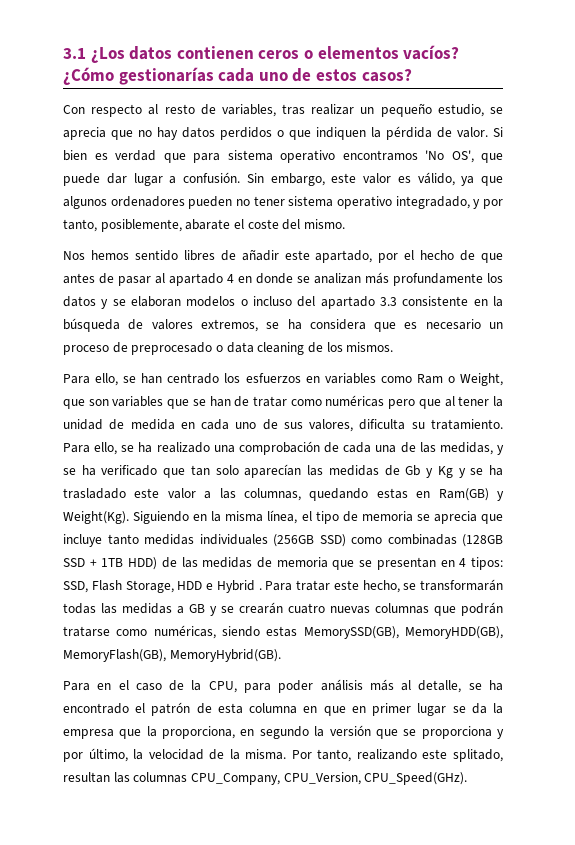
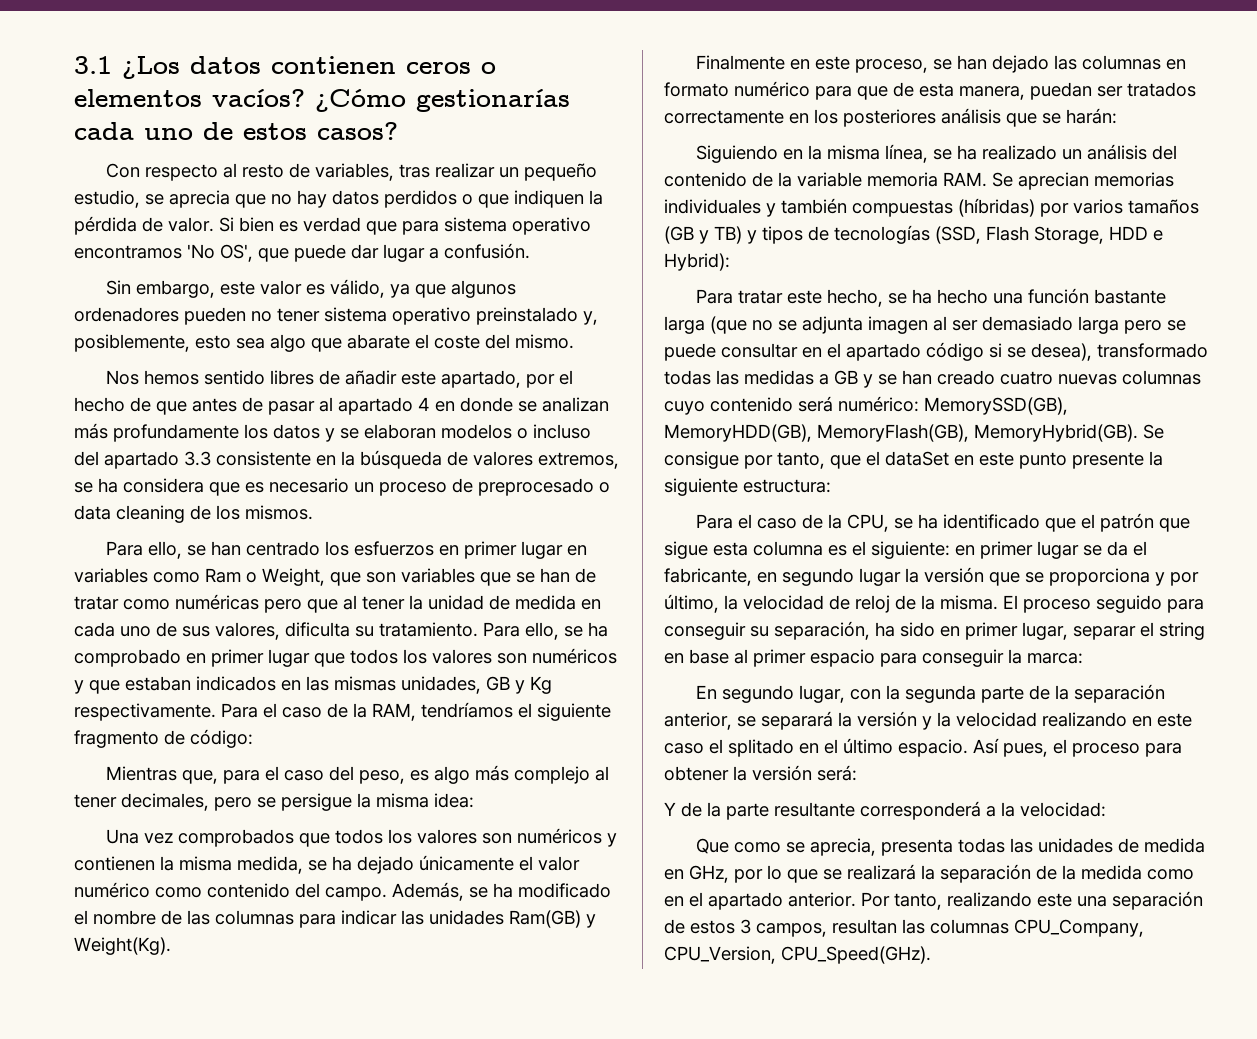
- Si bien es verdad que para sistema operativo encontramos 'No OS', que puede dar lugar a confusión. Sin embargo, este valor es válido, ya que algunos ordenadores pueden no tener sistema operativo integradado, y por tanto, posiblemente, abarate el coste del mismo.
+ Si bien es verdad que para sistema operativo encontramos 'No OS', que puede dar lugar a confusión.
+ Sin embargo, este valor es válido, ya que algunos ordenadores pueden no tener sistema operativo preinstalado y, posiblemente, esto sea algo que abarate el coste del mismo.
- Para ello, se han centrado los esfuerzos en variables como Ram o Weight, que son variables que se han de tratar como numéricas pero que al tener la unidad de medida en cada uno de sus valores, dificulta su tratamiento.
+ Para ello, se han centrado los esfuerzos en primer lugar en variables como Ram o Weight, que son variables que se han de tratar como numéricas pero que al tener la unidad de medida en cada uno de sus valores, dificulta su tratamiento.
- Para ello, se ha realizado una comprobación de cada una de las medidas, y se ha verificado que tan solo aparecían las medidas de Gb y Kg y se ha trasladado este valor a las columnas, quedando estas en Ram(GB) y Weight(Kg). Siguiendo en la misma línea, el tipo de memoria se aprecia que incluye tanto medidas individuales (256GB SSD) como combinadas (128GB SSD + 1TB HDD) de las medidas de memoria que se presentan en 4 tipos: SSD, Flash Storage, HDD e Hybrid . Para tratar este hecho, se transformarán todas las medidas a GB y se crearán cuatro nuevas columnas que podrán tratarse como numéricas, siendo estas MemorySSD(GB), MemoryHDD(GB), MemoryFlash(GB), MemoryHybrid(GB).
- Para en el caso de la CPU, para poder análisis más al detalle, se ha encontrado el patrón de esta columna en que en primer lugar se da la empresa que la proporciona, en segundo la versión que se proporciona y por último, la velocidad de la misma. Por tanto, realizando este splitado, resultan las columnas CPU_Company, CPU_Version, CPU_Speed(GHz).
+ Para ello, se ha comprobado en primer lugar que todos los valores son numéricos y que estaban indicados en las mismas unidades, GB y Kg respectivamente. Para el caso de la RAM, tendríamos el siguiente fragmento de código:
+ Mientras que, para el caso del peso, es algo más complejo al tener decimales, pero se persigue la misma idea:
+ Una vez comprobados que todos los valores son numéricos y contienen la misma medida, se ha dejado únicamente el valor numérico como contenido del campo. Además, se ha modificado el nombre de las columnas para indicar las unidades Ram(GB) y Weight(Kg).
+ Finalmente en este proceso, se han dejado las columnas en formato numérico para que de esta manera, puedan ser tratados correctamente en los posteriores análisis que se harán:
+ Siguiendo en la misma línea, se ha realizado un análisis del contenido de la variable memoria RAM. Se aprecian memorias individuales y también compuestas (híbridas) por varios tamaños (GB y TB) y tipos de tecnologías (SSD, Flash Storage, HDD e Hybrid):
+ Para tratar este hecho, se ha hecho una función bastante larga (que no se adjunta imagen al ser demasiado larga pero se puede consultar en el apartado código si se desea), transformado todas las medidas a GB y se han creado cuatro nuevas columnas cuyo contenido será numérico: MemorySSD(GB), MemoryHDD(GB), MemoryFlash(GB), MemoryHybrid(GB). Se consigue por tanto, que el dataSet en este punto presente la siguiente estructura:
+ Para el caso de la CPU, se ha identificado que el patrón que sigue esta columna es el siguiente: en primer lugar se da el fabricante, en segundo lugar la versión que se proporciona y por último, la velocidad de reloj de la misma. El proceso seguido para conseguir su separación, ha sido en primer lugar, separar el string en base al primer espacio para conseguir la marca:
+ En segundo lugar, con la segunda parte de la separación anterior, se separará la versión y la velocidad realizando en este caso el splitado en el último espacio. Así pues, el proceso para obtener la versión será:
+ Y de la parte resultante corresponderá a la velocidad:
+ Que como se aprecia, presenta todas las unidades de medida en GHz, por lo que se realizará la separación de la medida como en el apartado anterior. Por tanto, realizando este una separación de estos 3 campos, resultan las columnas CPU_Company, CPU_Version, CPU_Speed(GHz).

